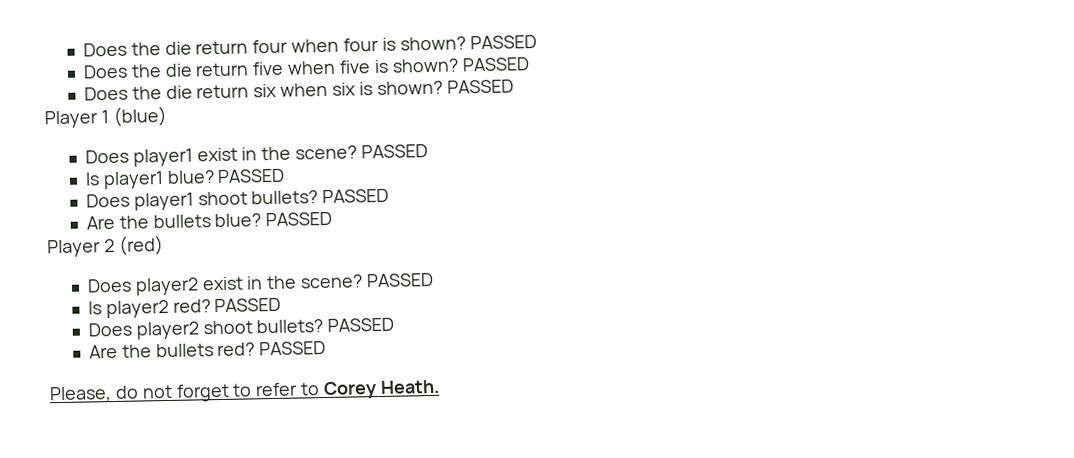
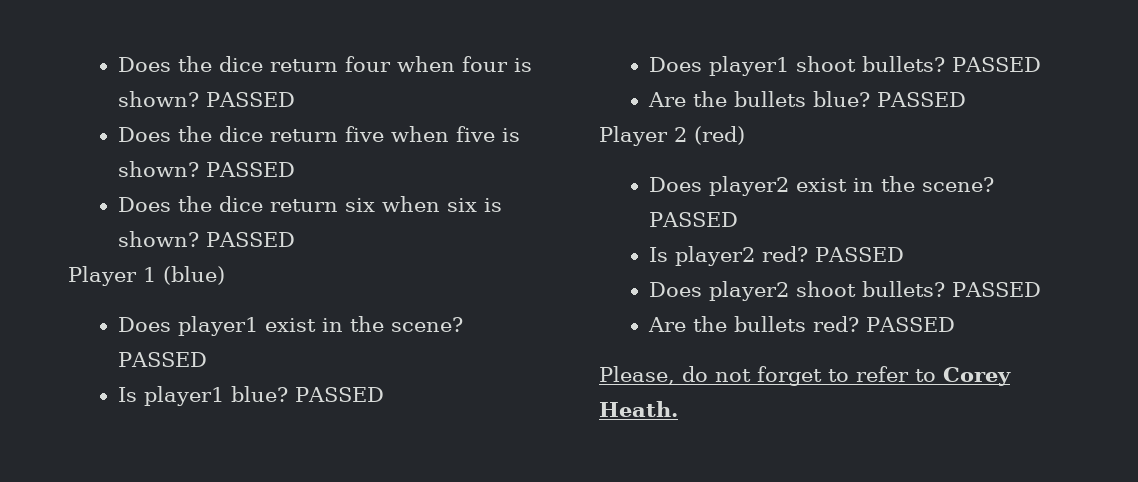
- Does the die return four when four is shown?
+ Does the dice return four when four is shown?
- Does the die return five when five is shown?
+ Does the dice return five when five is shown?
- Does the die return six when six is shown?
+ Does the dice return six when six is shown?

